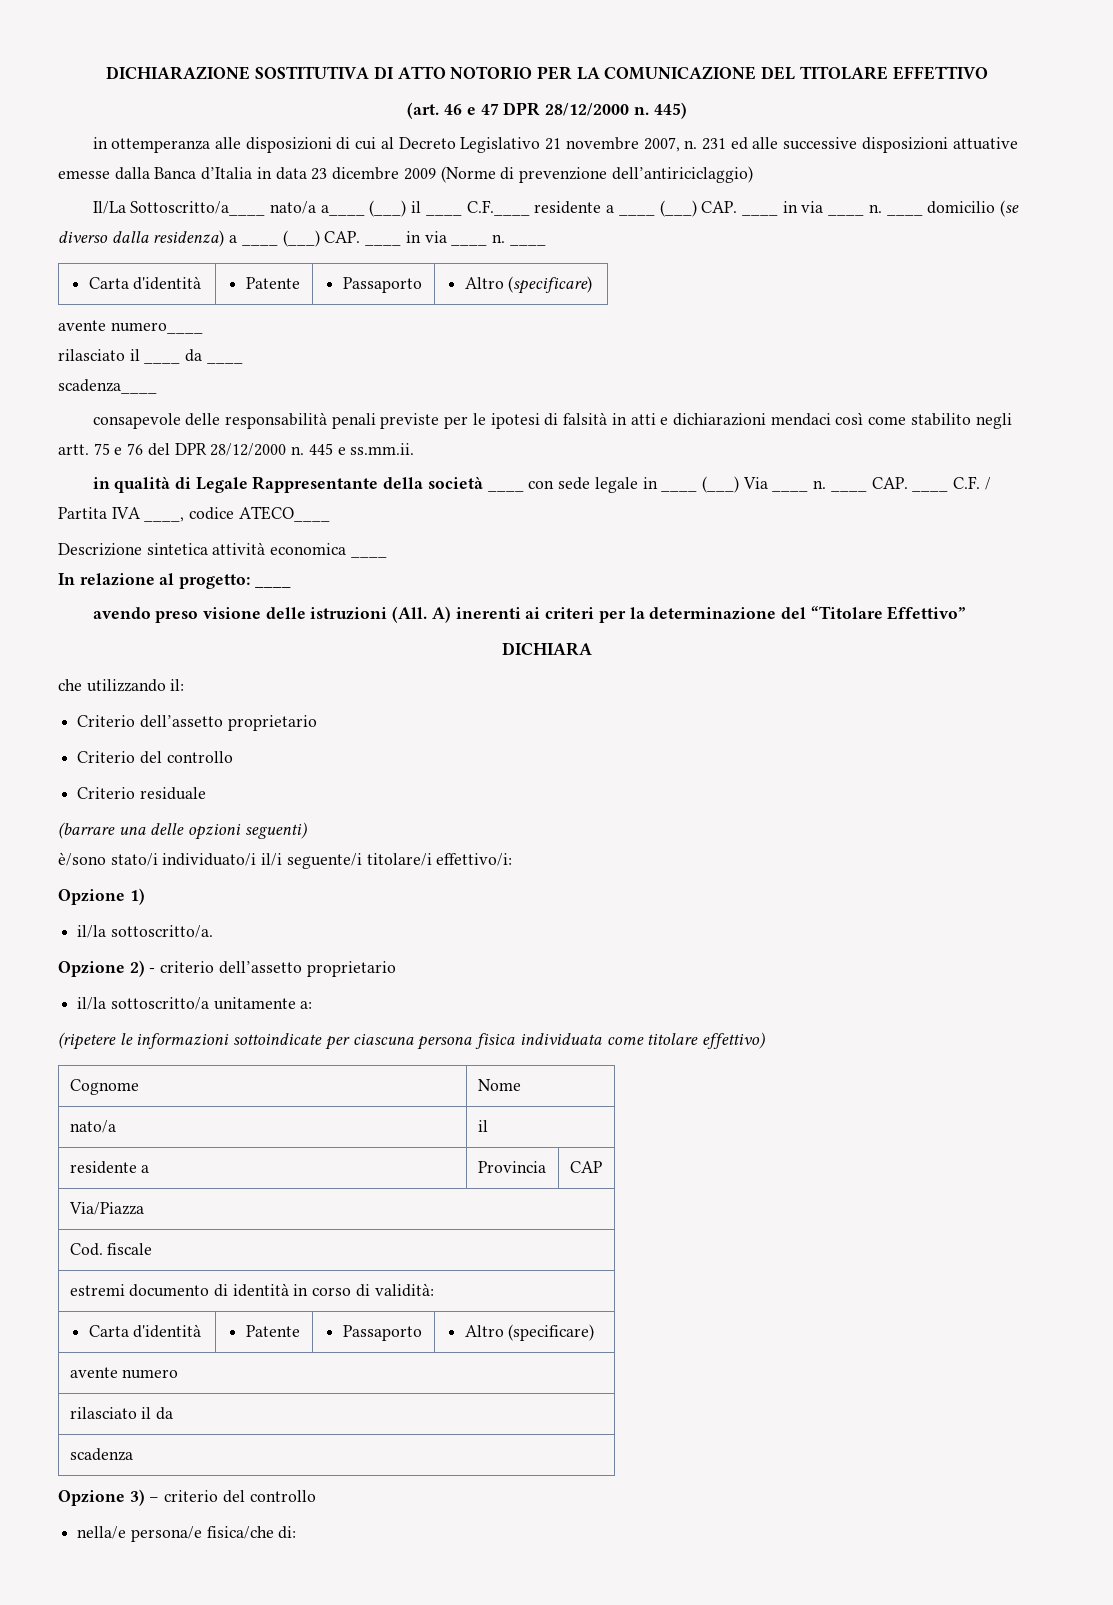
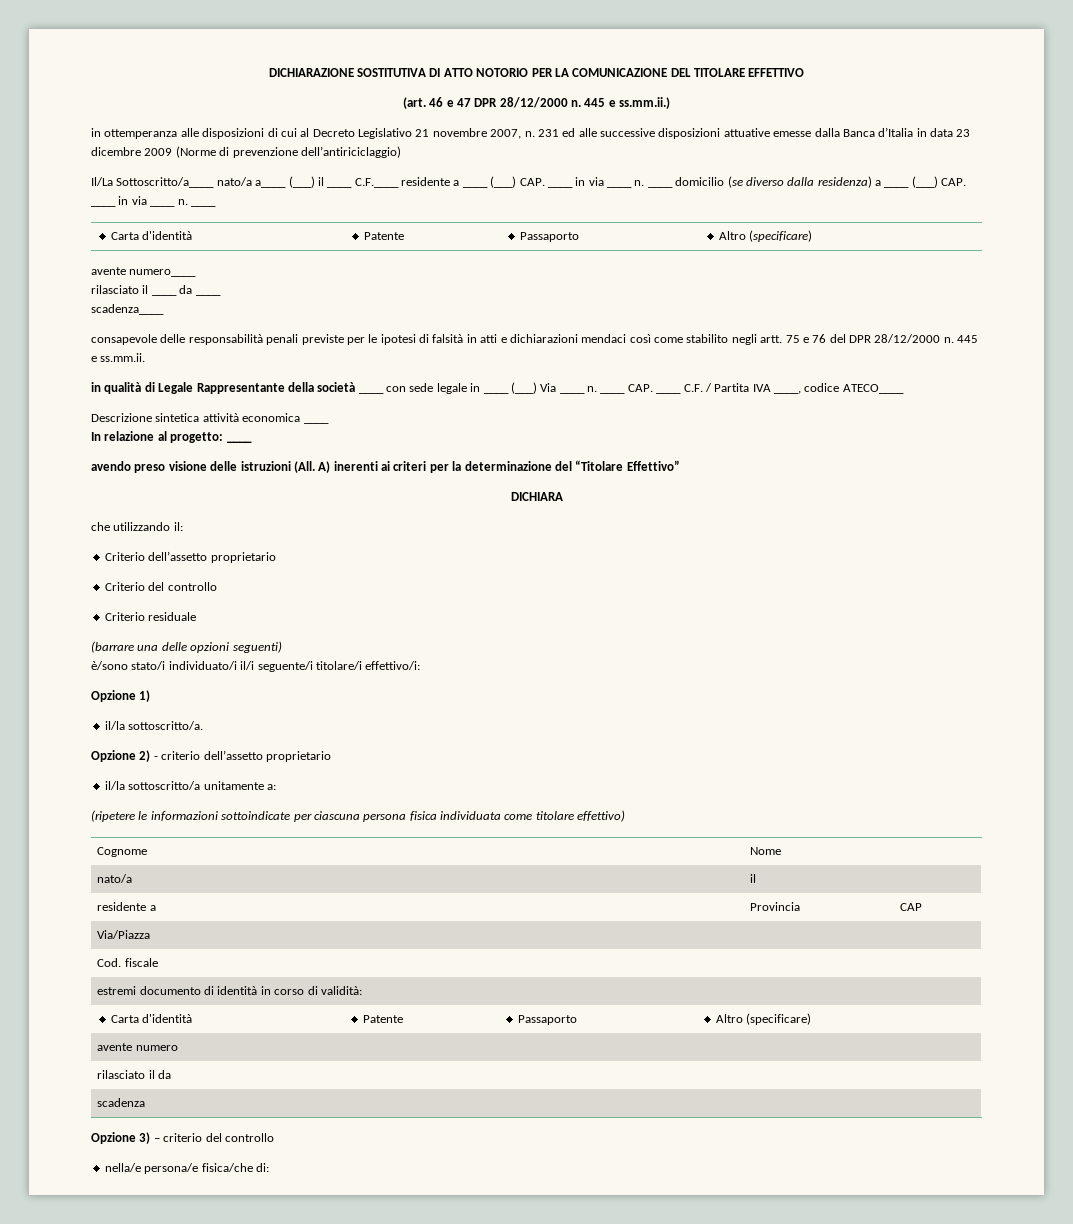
- 445)
+ 445 e ss.mm.ii.)

